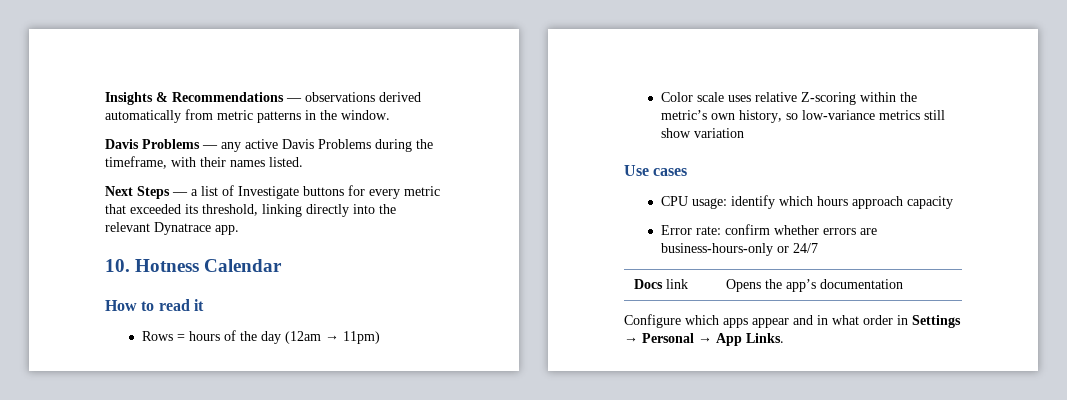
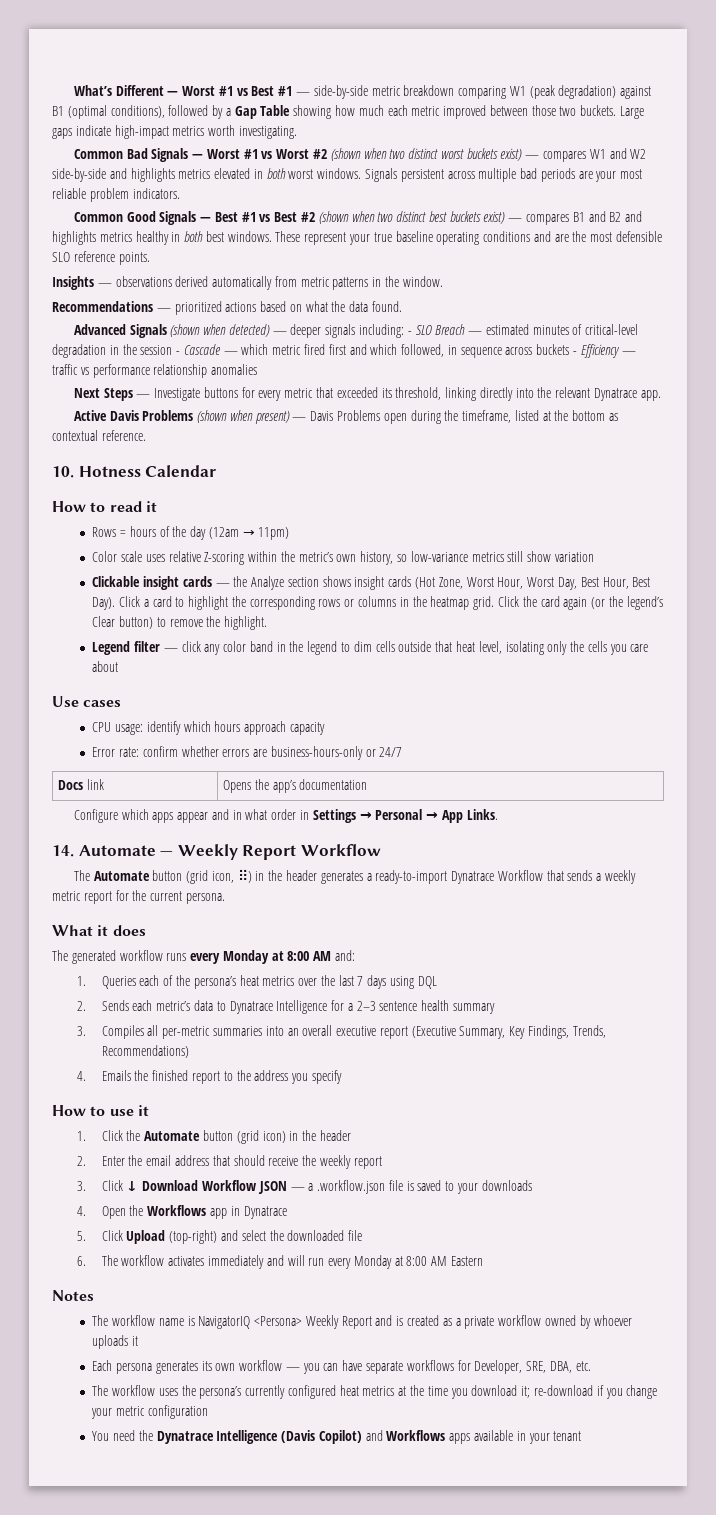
- Insights & Recommendations — observations derived automatically from metric patterns in the window.
+ What’s Different — Worst #1 vs Best #1 — side-by-side metric breakdown comparing W1 (peak degradation) against B1 (optimal conditions), followed by a Gap Table showing how much each metric improved between those two buckets. Large gaps indicate high-impact metrics worth investigating.
+ Common Bad Signals — Worst #1 vs Worst #2 (shown when two distinct worst buckets exist) — compares W1 and W2 side-by-side and highlights metrics elevated in both worst windows. Signals persistent across multiple bad periods are your most reliable problem indicators.
+ Common Good Signals — Best #1 vs Best #2 (shown when two distinct best buckets exist) — compares B1 and B2 and highlights metrics healthy in both best windows. These represent your true baseline operating conditions and are the most defensible SLO reference points.
+ Insights — observations derived automatically from metric patterns in the window.
- Davis Problems — any active Davis Problems during the timeframe, with their names listed.
+ Recommendations — prioritized actions based on what the data found.
+ Advanced Signals (shown when detected) — deeper signals including: - SLO Breach — estimated minutes of critical-level degradation in the session - Cascade — which metric fired first and which followed, in sequence across buckets - Efficiency — traffic vs performance relationship anomalies
- Next Steps — a list of Investigate buttons for every metric that exceeded its threshold, linking directly into the relevant Dynatrace app.
+ Next Steps — Investigate buttons for every metric that exceeded its threshold, linking directly into the relevant Dynatrace app.
+ Active Davis Problems (shown when present) — Davis Problems open during the timeframe, listed at the bottom as contextual reference.
+ Clickable insight cards — the Analyze section shows insight cards (Hot Zone, Worst Hour, Worst Day, Best Hour, Best Day). Click a card to highlight the corresponding rows or columns in the heatmap grid. Click the card again (or the legend’s Clear button) to remove the highlight.
+ Legend filter — click any color band in the legend to dim cells outside that heat level, isolating only the cells you care about
+ 14. Automate — Weekly Report Workflow
+ The Automate button (grid icon, ⠿) in the header generates a ready-to-import Dynatrace Workflow that sends a weekly metric report for the current persona.
+ What it does
+ The generated workflow runs every Monday at 8:00 AM and:
+ 1. Queries each of the persona’s heat metrics over the last 7 days using DQL
+ 2. Sends each metric’s data to Dynatrace Intelligence for a 2–3 sentence health summary
+ 3. Compiles all per-metric summaries into an overall executive report (Executive Summary, Key Findings, Trends, Recommendations)
+ 4. Emails the finished report to the address you specify
+ How to use it
+ 1. Click the Automate button (grid icon) in the header
+ 2. Enter the email address that should receive the weekly report
+ 3. Click ↓ Download Workflow JSON — a .workflow.json file is saved to your downloads
+ 4. Open the Workflows app in Dynatrace
+ 5. Click Upload (top-right) and select the downloaded file
+ 6. The workflow activates immediately and will run every Monday at 8:00 AM Eastern
+ Notes
+ The workflow name is NavigatorIQ <Persona> Weekly Report and is created as a private workflow owned by whoever uploads it
+ Each persona generates its own workflow — you can have separate workflows for Developer, SRE, DBA, etc.
+ The workflow uses the persona’s currently configured heat metrics at the time you download it; re-download if you change your metric configuration
+ You need the Dynatrace Intelligence (Davis Copilot) and Workflows apps available in your tenant

